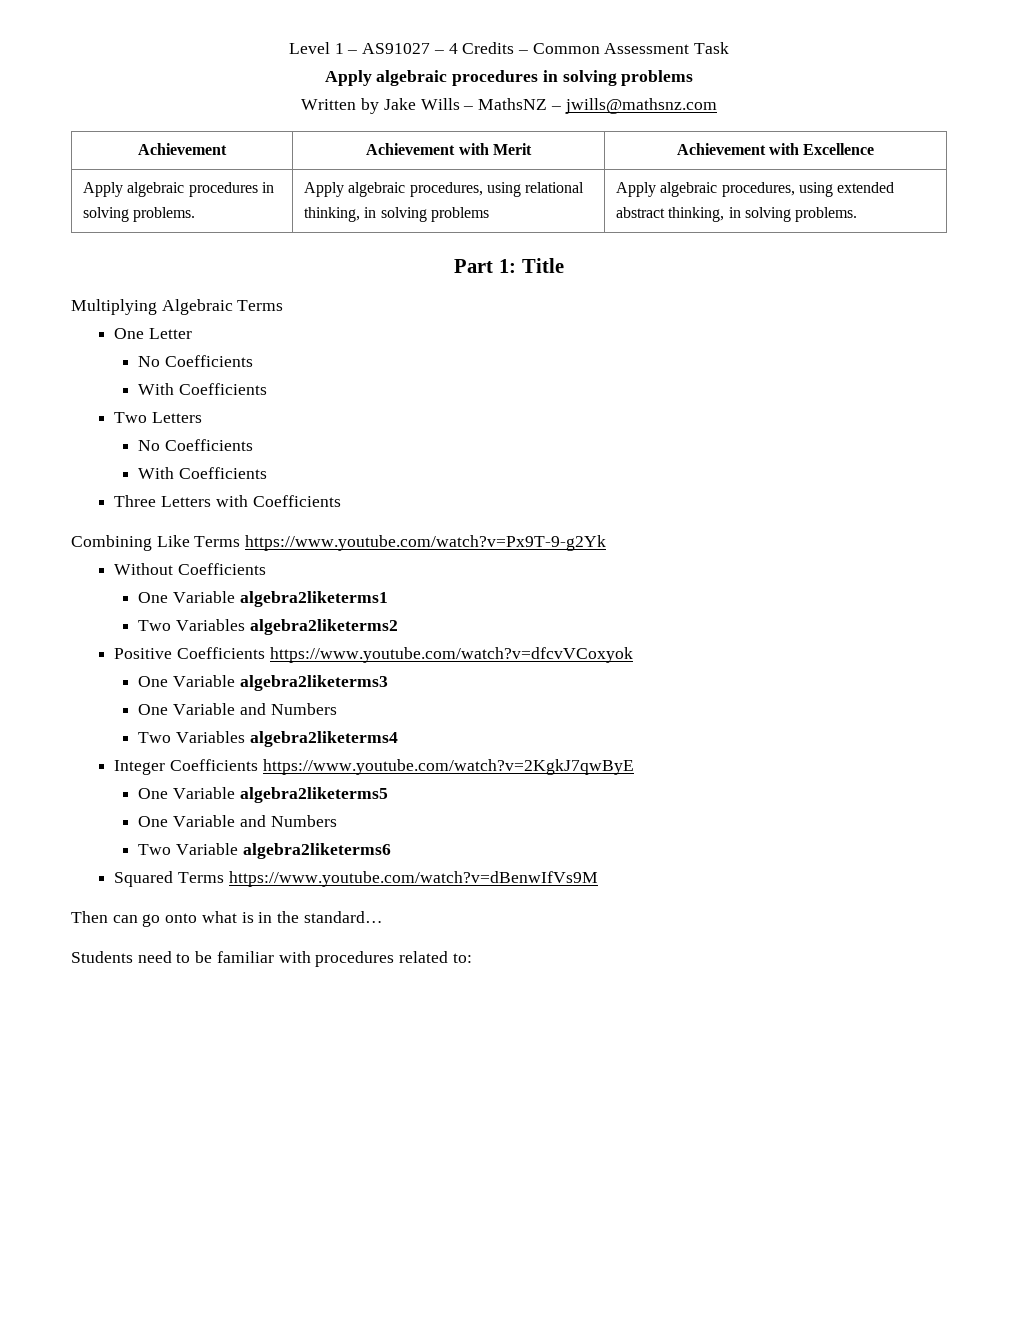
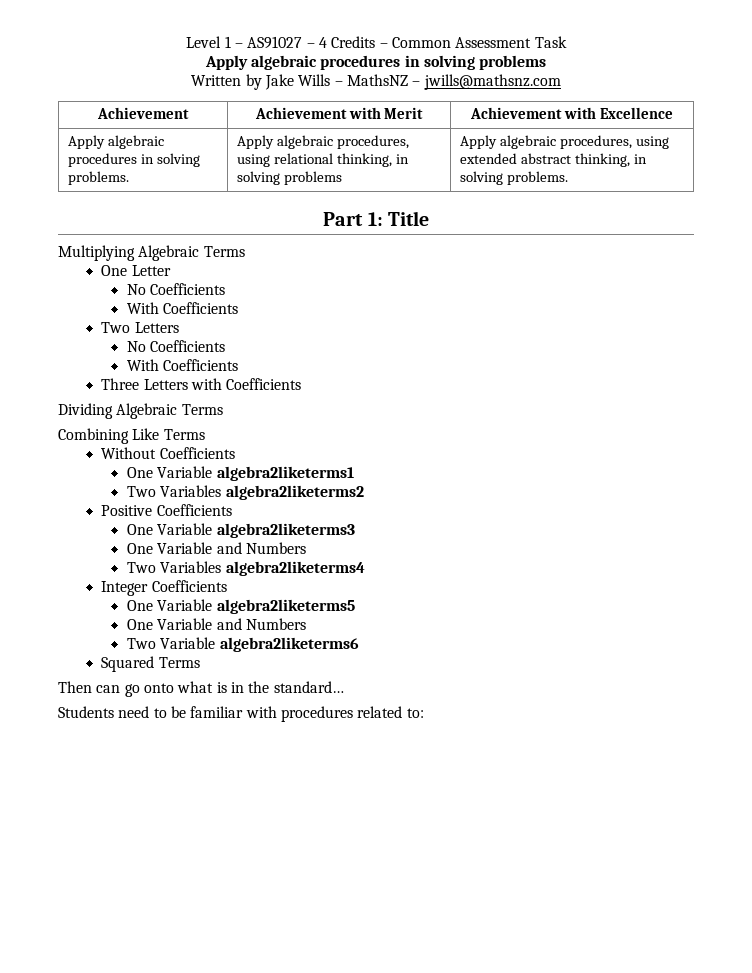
+ Dividing Algebraic Terms
- Combining Like Terms https://www.youtube.com/watch?v=Px9T-9-g2Yk
+ Combining Like Terms
- Positive Coefficients https://www.youtube.com/watch?v=dfcvVCoxyok
+ Positive Coefficients
- Integer Coefficients https://www.youtube.com/watch?v=2KgkJ7qwByE
+ Integer Coefficients
- Squared Terms https://www.youtube.com/watch?v=dBenwIfVs9M
+ Squared Terms

